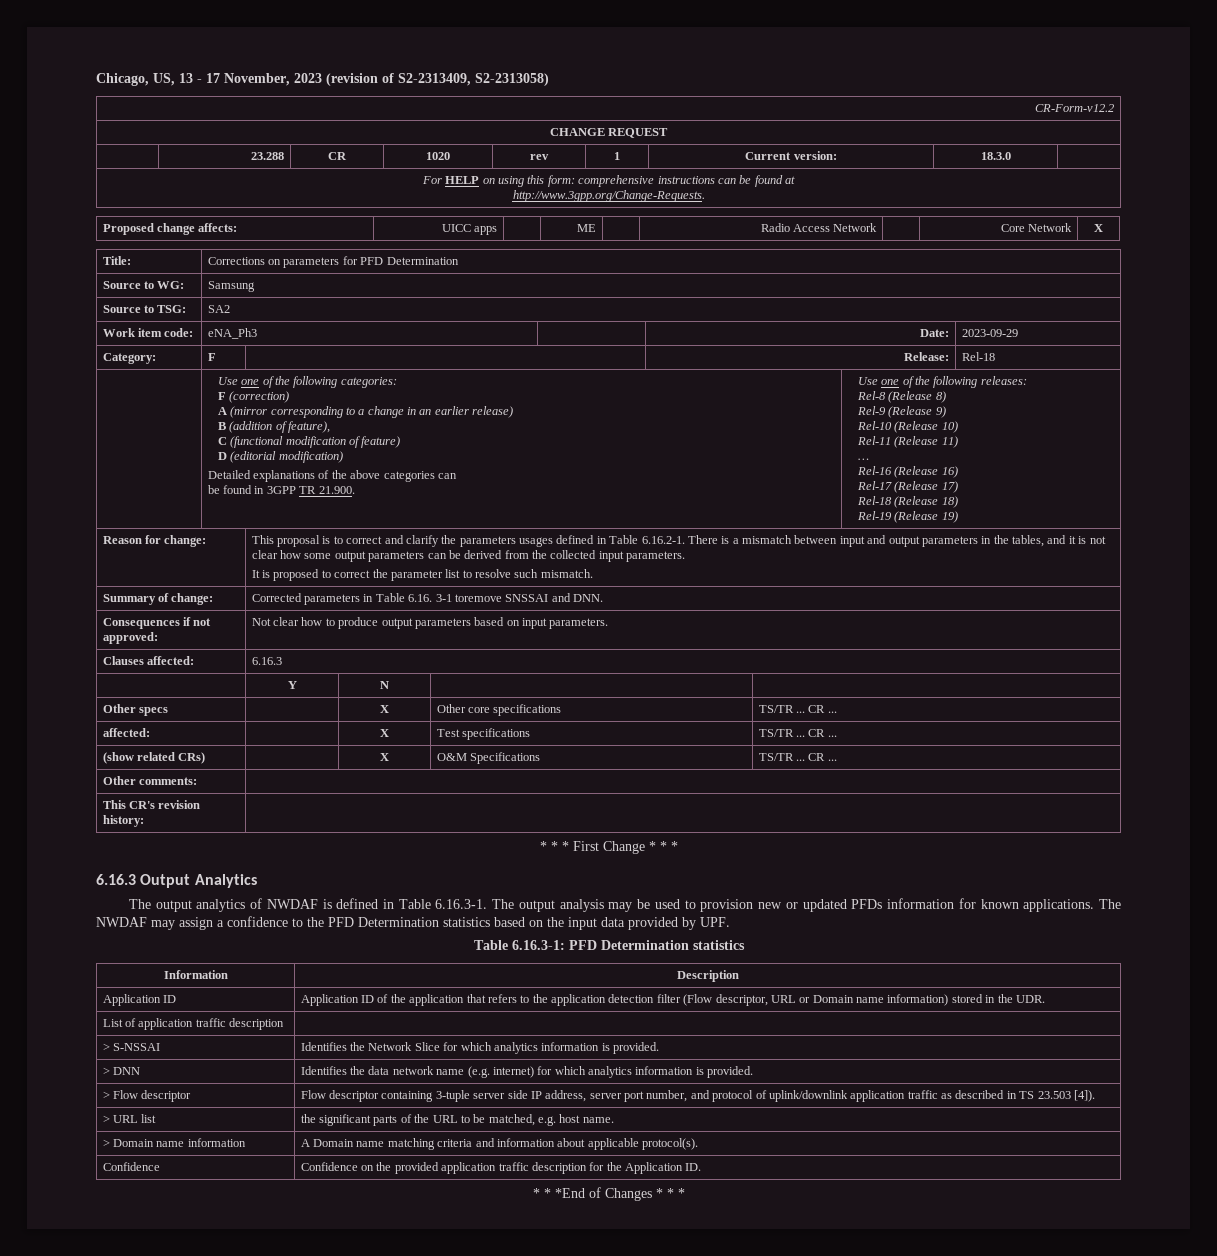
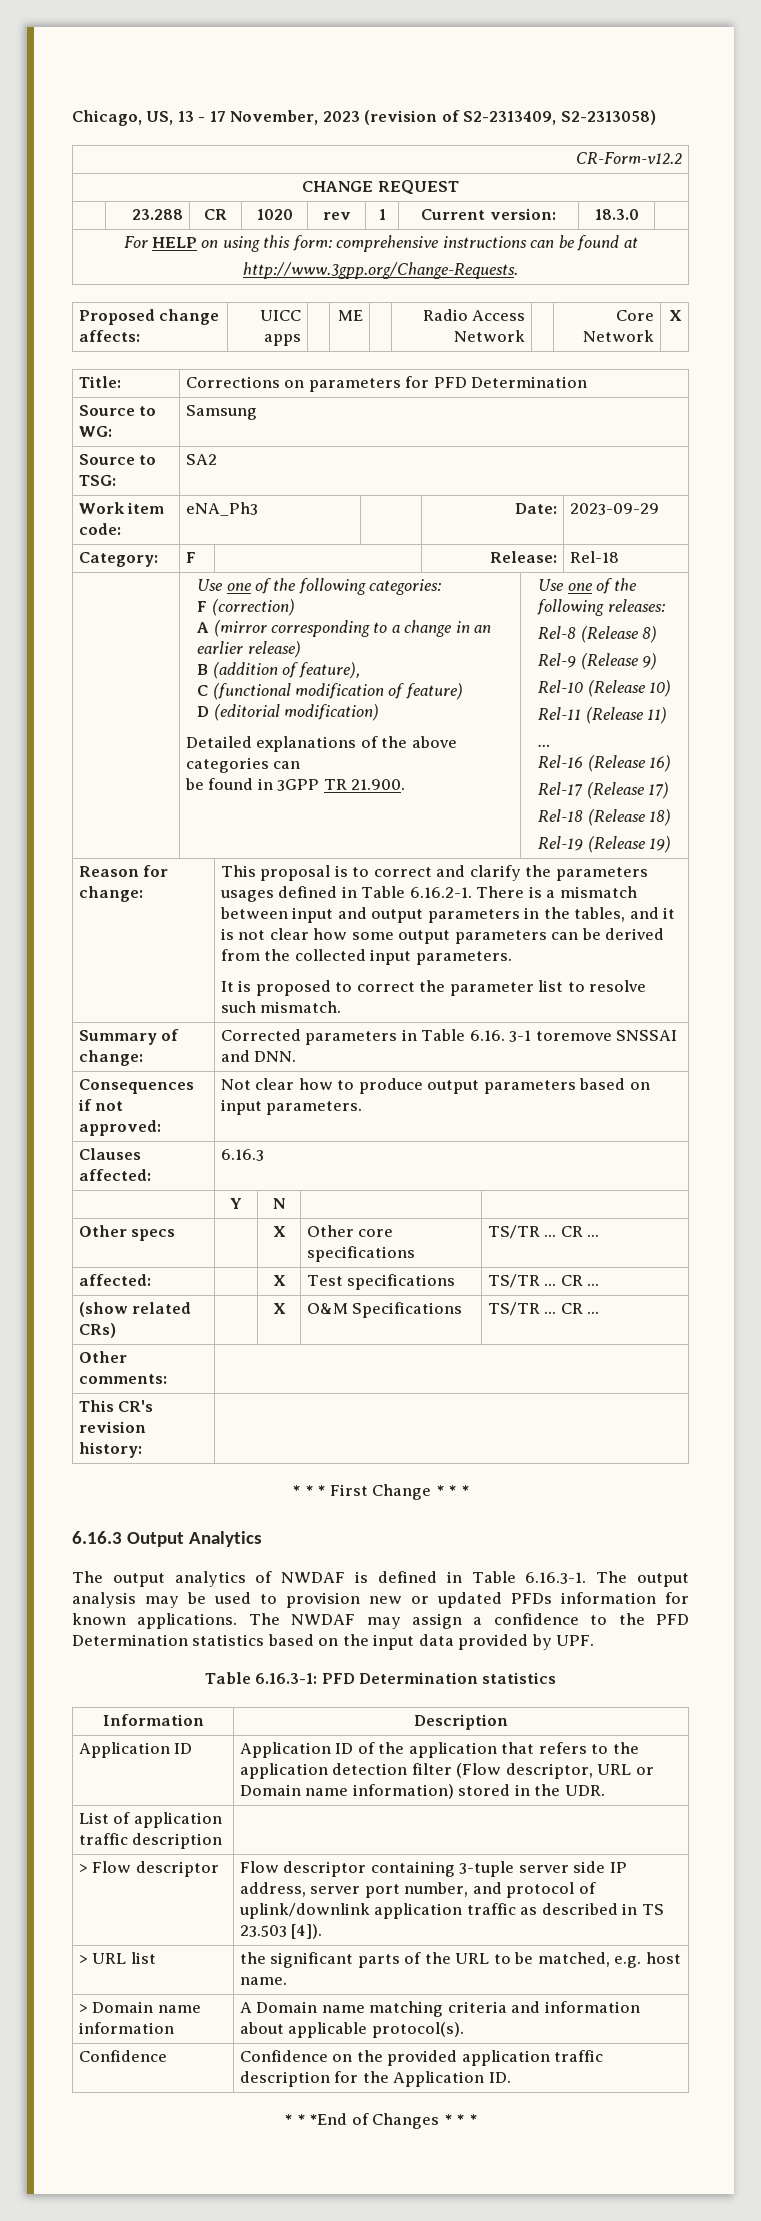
- > S-NSSAI | Identifies the Network Slice for which analytics information is provided.
- > DNN | Identifies the data network name (e.g. internet) for which analytics information is provided.

